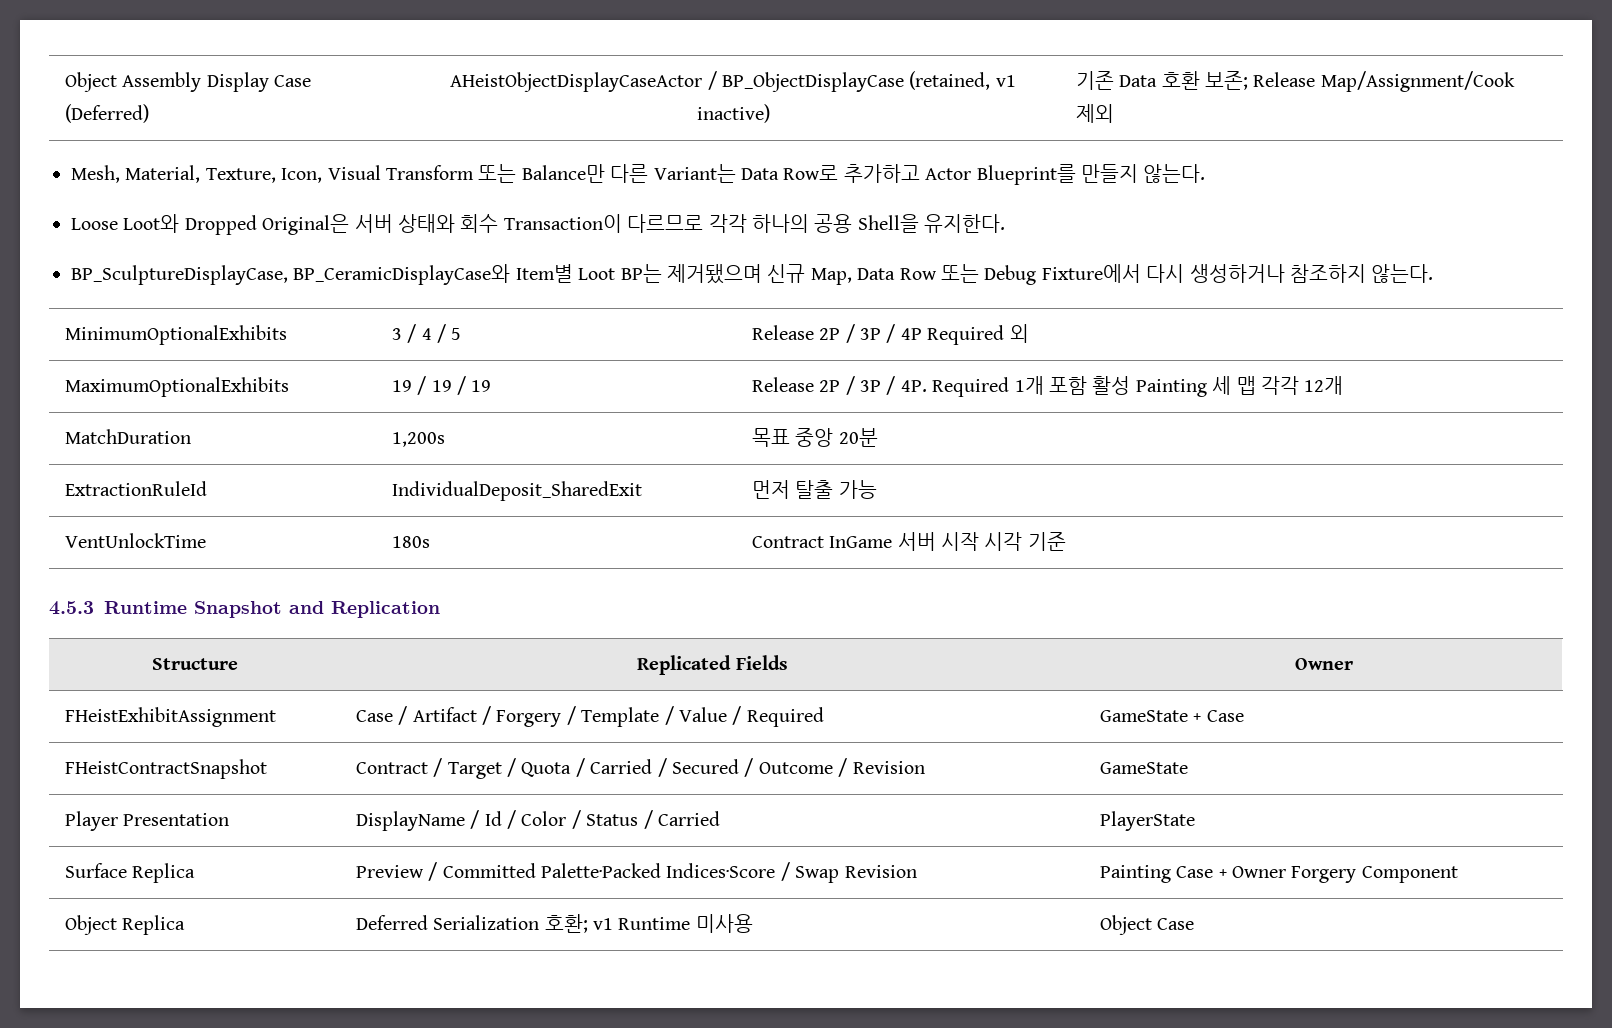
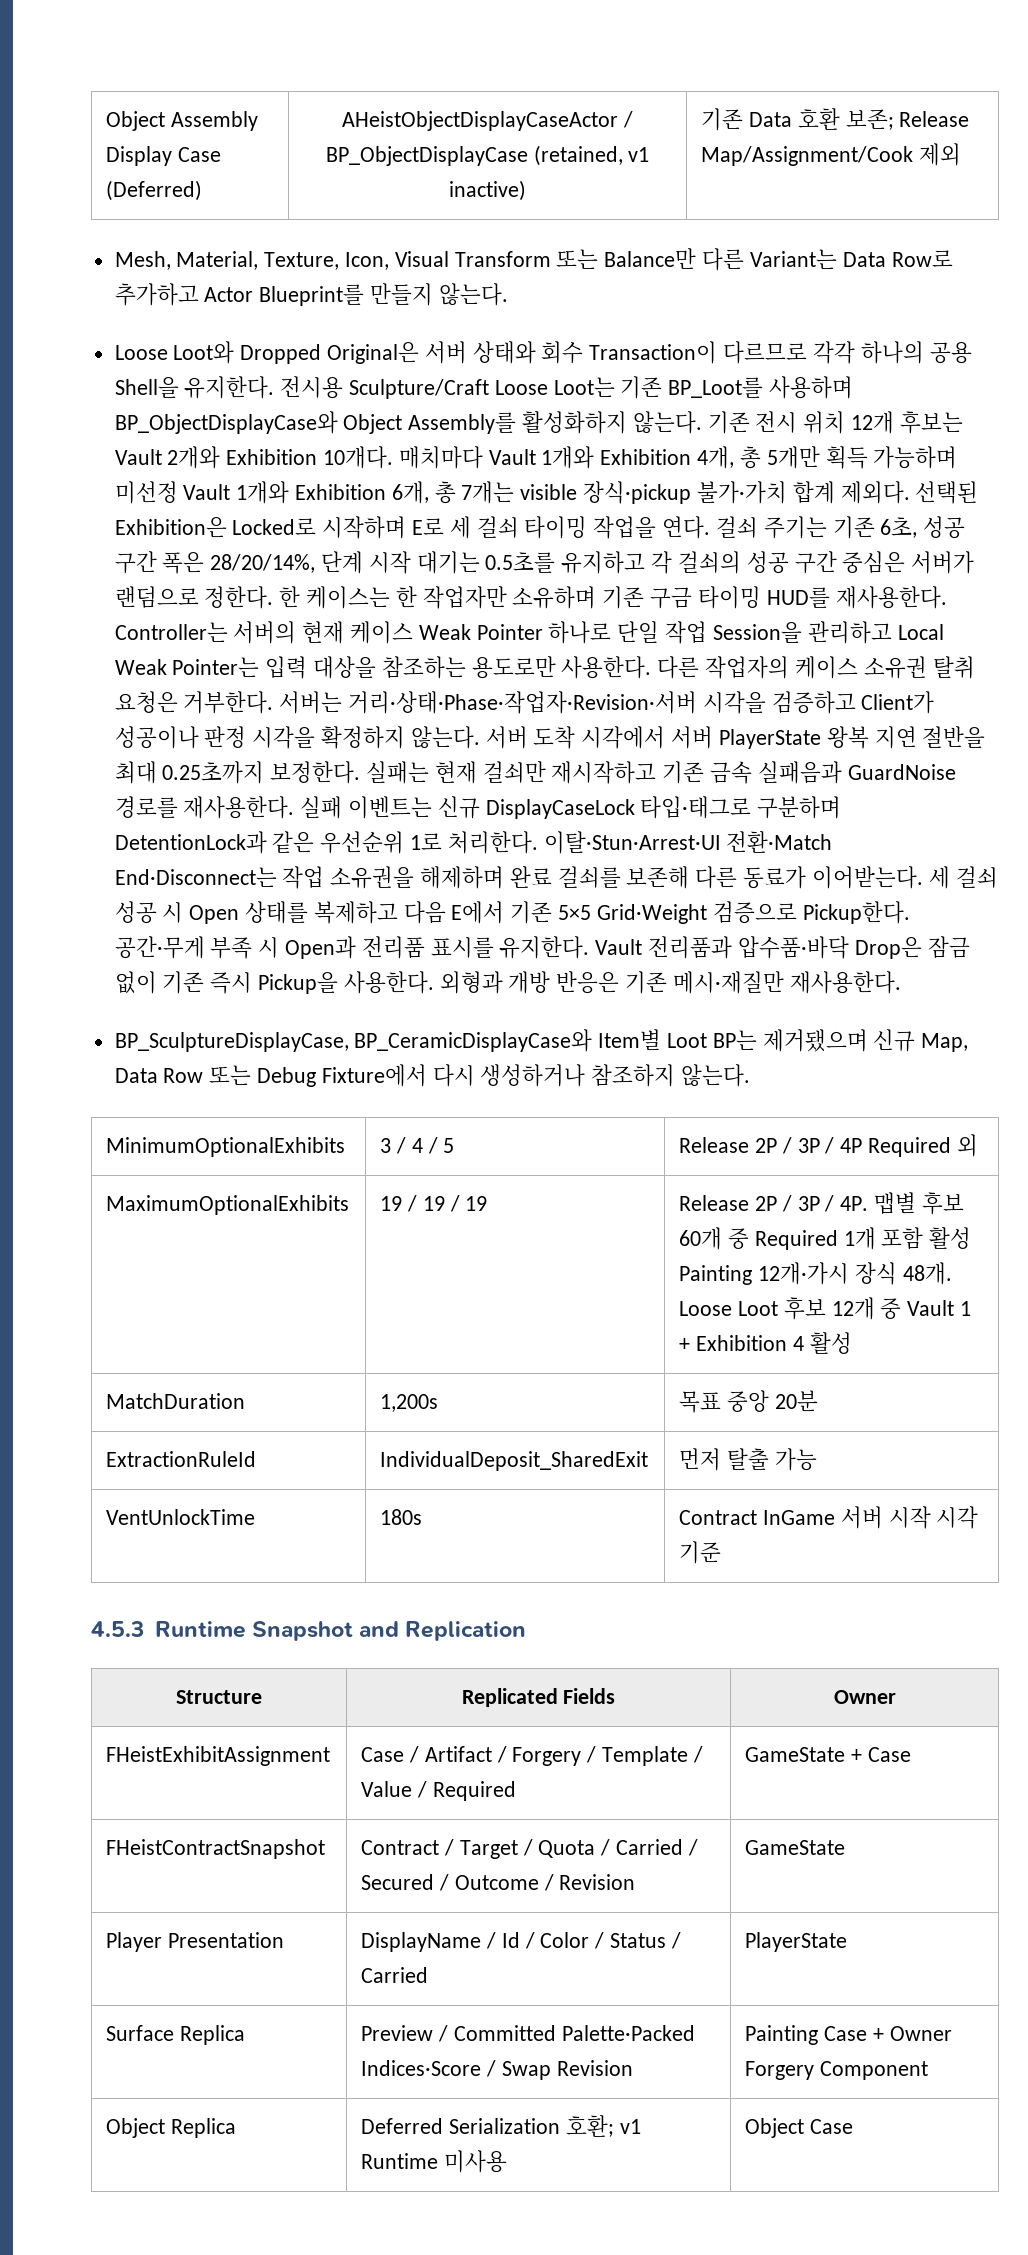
+ 전시용 Sculpture/Craft Loose Loot는 기존 BP_Loot를 사용하며 BP_ObjectDisplayCase와 Object Assembly를 활성화하지 않는다. 기존 전시 위치 12개 후보는 Vault 2개와 Exhibition 10개다. 매치마다 Vault 1개와 Exhibition 4개, 총 5개만 획득 가능하며 미선정 Vault 1개와 Exhibition 6개, 총 7개는 visible 장식·pickup 불가·가치 합계 제외다. 선택된 Exhibition은 Locked로 시작하며 E로 세 걸쇠 타이밍 작업을 연다. 걸쇠 주기는 기존 6초, 성공 구간 폭은 28/20/14%, 단계 시작 대기는 0.5초를 유지하고 각 걸쇠의 성공 구간 중심은 서버가 랜덤으로 정한다. 한 케이스는 한 작업자만 소유하며 기존 구금 타이밍 HUD를 재사용한다. Controller는 서버의 현재 케이스 Weak Pointer 하나로 단일 작업 Session을 관리하고 Local Weak Pointer는 입력 대상을 참조하는 용도로만 사용한다. 다른 작업자의 케이스 소유권 탈취 요청은 거부한다. 서버는 거리·상태·Phase·작업자·Revision·서버 시각을 검증하고 Client가 성공이나 판정 시각을 확정하지 않는다. 서버 도착 시각에서 서버 PlayerState 왕복 지연 절반을 최대 0.25초까지 보정한다. 실패는 현재 걸쇠만 재시작하고 기존 금속 실패음과 GuardNoise 경로를 재사용한다. 실패 이벤트는 신규 DisplayCaseLock 타입·태그로 구분하며 DetentionLock과 같은 우선순위 1로 처리한다. 이탈·Stun·Arrest·UI 전환·Match End·Disconnect는 작업 소유권을 해제하며 완료 걸쇠를 보존해 다른 동료가 이어받는다. 세 걸쇠 성공 시 Open 상태를 복제하고 다음 E에서 기존 5×5 Grid·Weight 검증으로 Pickup한다. 공간·무게 부족 시 Open과 전리품 표시를 유지한다. Vault 전리품과 압수품·바닥 Drop은 잠금 없이 기존 즉시 Pickup을 사용한다. 외형과 개방 반응은 기존 메시·재질만 재사용한다.
- MaximumOptionalExhibits | 19 / 19 / 19 | Release 2P / 3P / 4P. Required 1개 포함 활성 Painting 세 맵 각각 12개
+ MaximumOptionalExhibits | 19 / 19 / 19 | Release 2P / 3P / 4P. 맵별 후보 60개 중 Required 1개 포함 활성 Painting 12개·가시 장식 48개. Loose Loot 후보 12개 중 Vault 1 + Exhibition 4 활성

